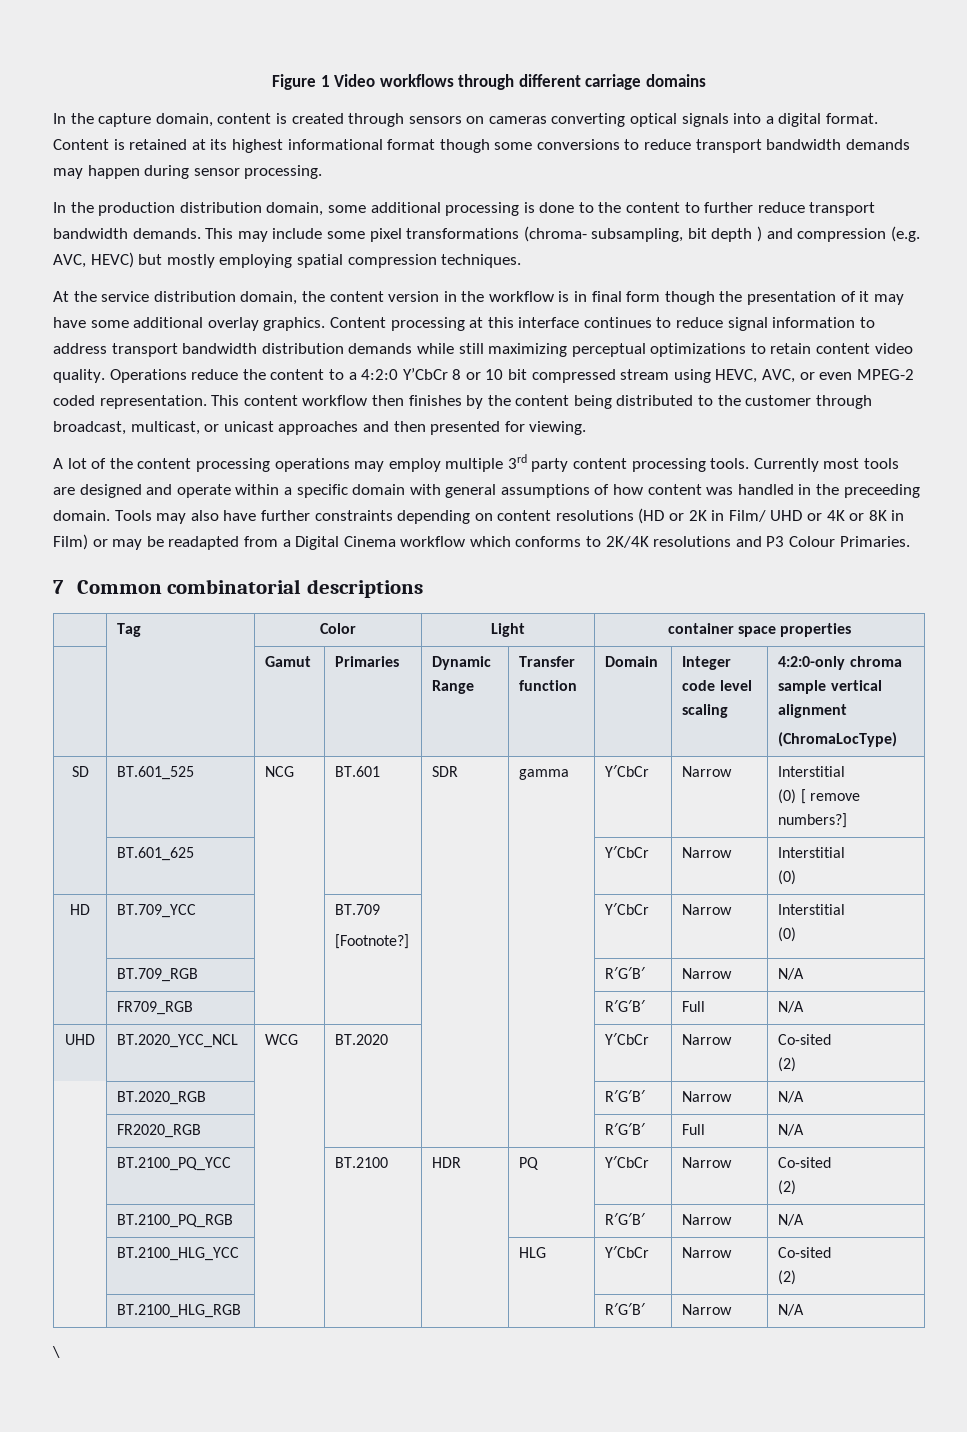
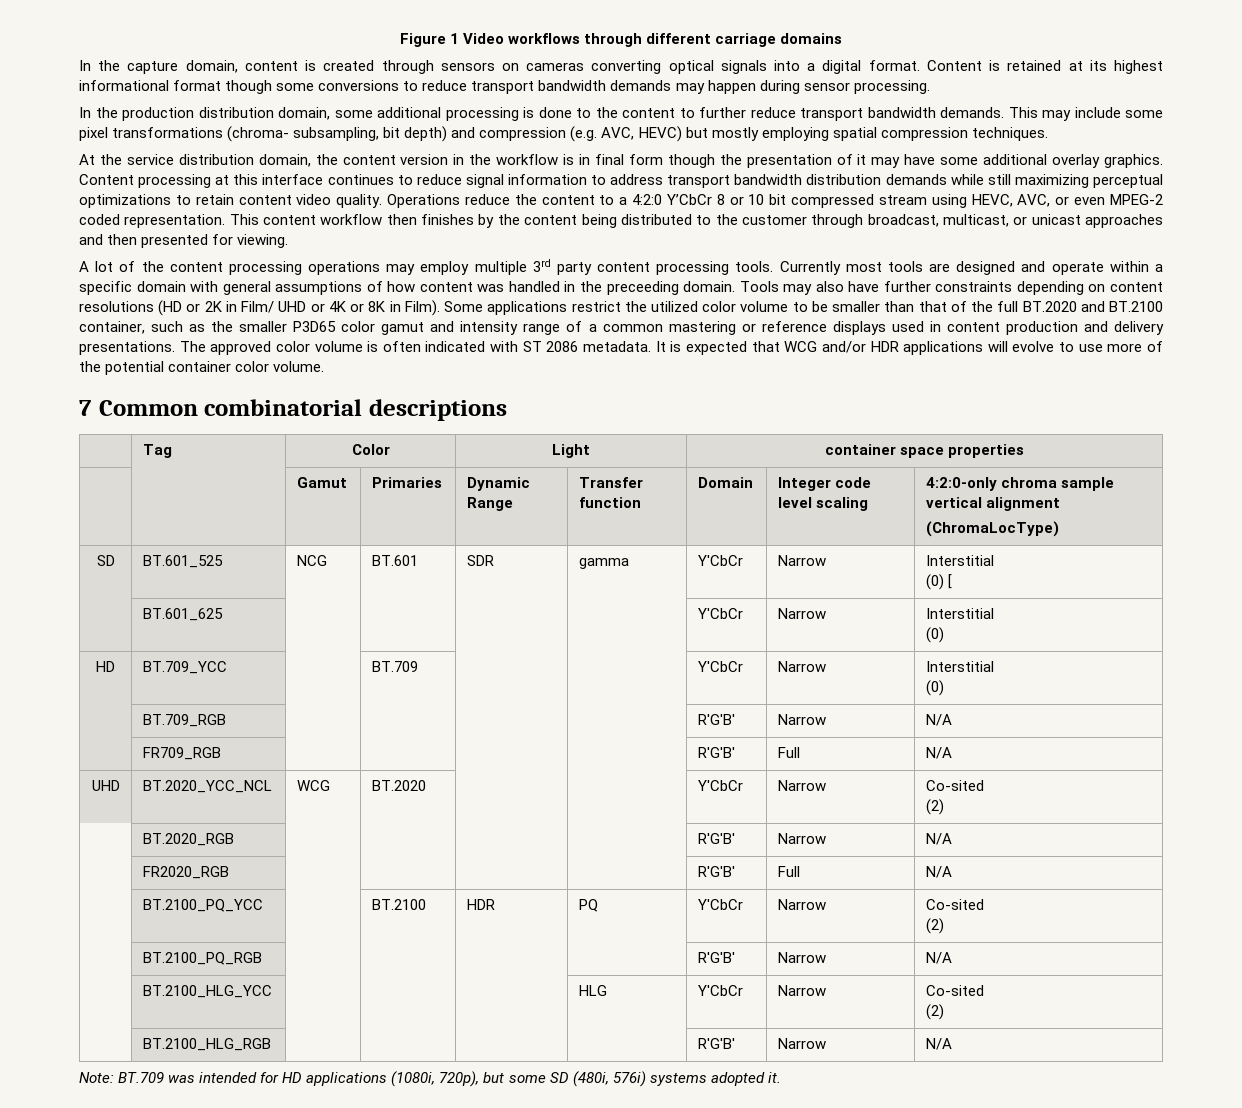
- This may include some pixel transformations (chroma- subsampling, bit depth ) and compression (e.g. AVC, HEVC) but mostly employing spatial compression techniques.
+ This may include some pixel transformations (chroma- subsampling, bit depth) and compression (e.g. AVC, HEVC) but mostly employing spatial compression techniques.
- Tools may also have further constraints depending on content resolutions (HD or 2K in Film/ UHD or 4K or 8K in Film) or may be readapted from a Digital Cinema workflow which conforms to 2K/4K resolutions and P3 Colour Primaries.
+ Tools may also have further constraints depending on content resolutions (HD or 2K in Film/ UHD or 4K or 8K in Film). Some applications restrict the utilized color volume to be smaller than that of the full BT.2020 and BT.2100 container, such as the smaller P3D65 color gamut and intensity range of a common mastering or reference displays used in content production and delivery presentations. The approved color volume is often indicated with ST 2086 metadata. It is expected that WCG and/or HDR applications will evolve to use more of the potential container color volume.
  SD | BT.601_525 | NCG | BT.601 | SDR | gamma | Y′CbCr | Narrow | Interstitial
- (0) [ remove numbers?]
+ (0) [
- HD | BT.709_YCC | | BT.709
- [Footnote?] | | | Y′CbCr | Narrow | Interstitial
+ HD | BT.709_YCC | | BT.709 | | | Y′CbCr | Narrow | Interstitial
- \
+ Note: BT.709 was intended for HD applications (1080i, 720p), but some SD (480i, 576i) systems adopted it.

